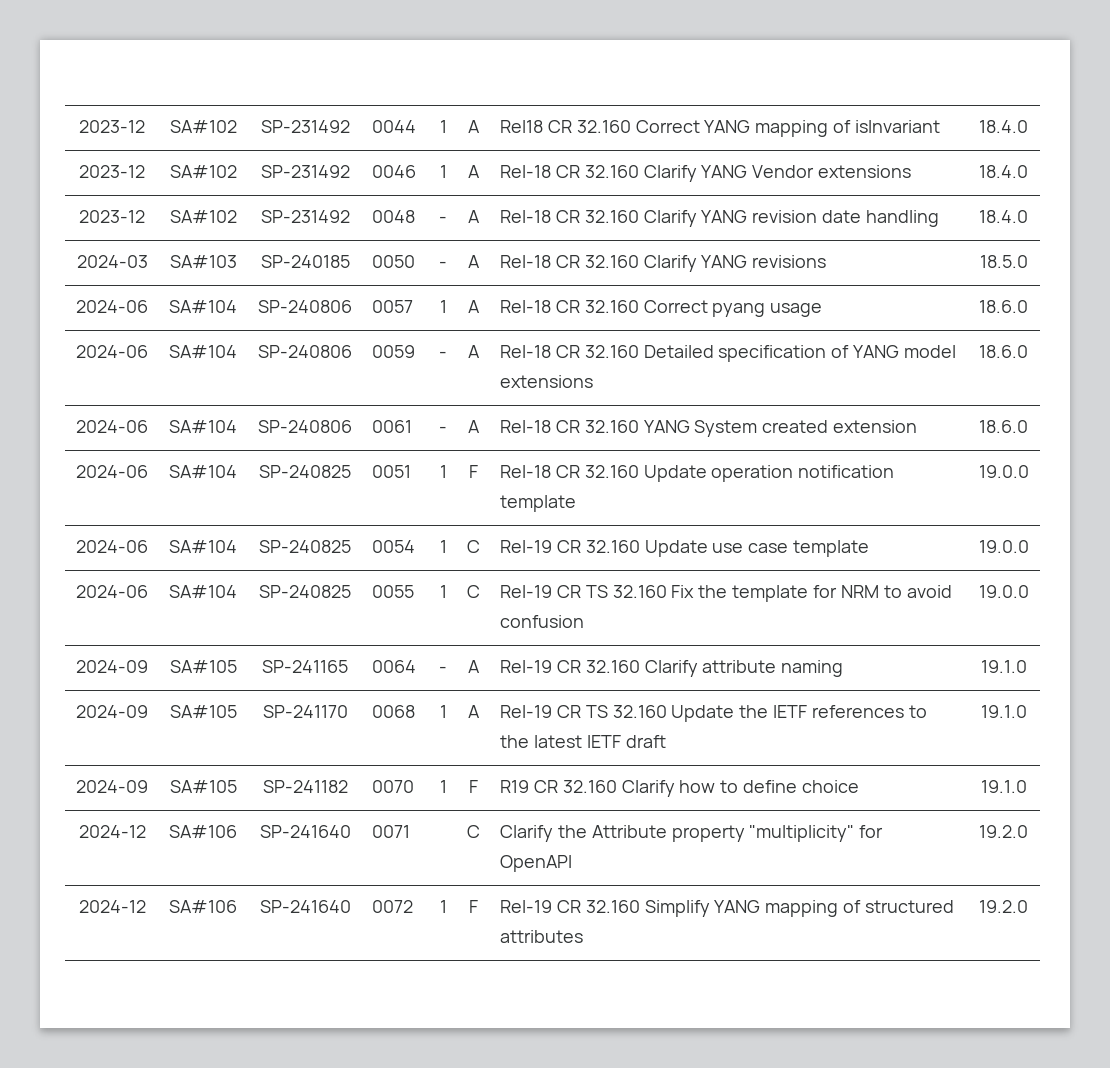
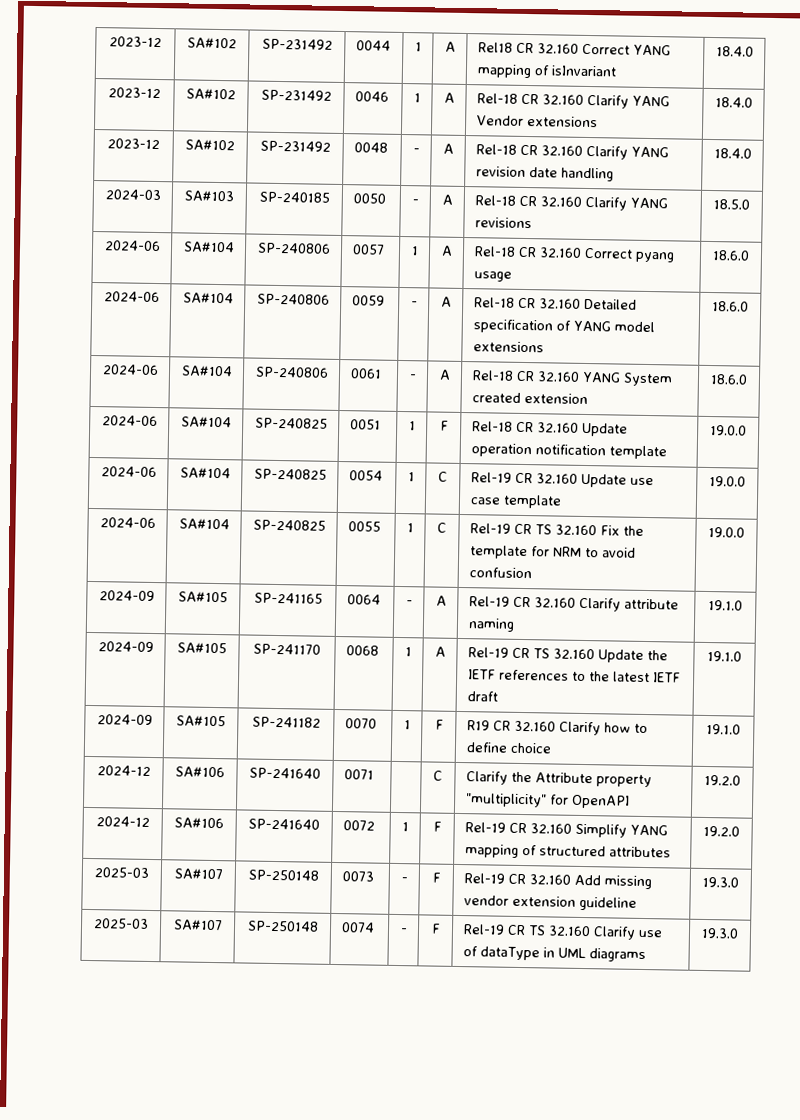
+ 2025-03 | SA#107 | SP-250148 | 0073 | - | F | Rel-19 CR 32.160 Add missing vendor extension guideline | 19.3.0
+ 2025-03 | SA#107 | SP-250148 | 0074 | - | F | Rel-19 CR TS 32.160 Clarify use of dataType in UML diagrams | 19.3.0

